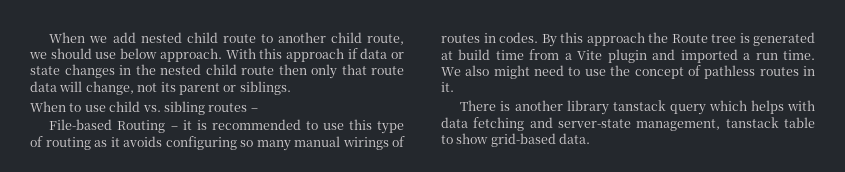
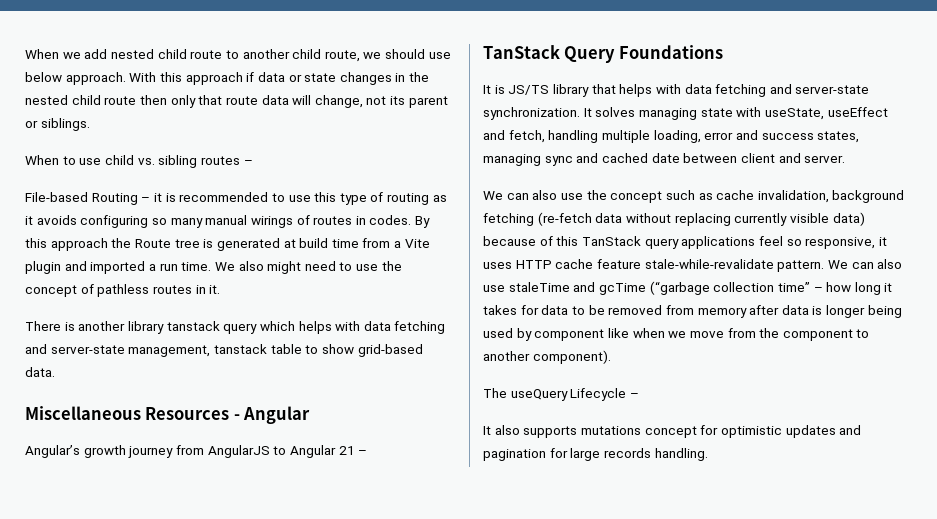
+ Miscellaneous Resources - Angular
+ Angular’s growth journey from AngularJS to Angular 21 –
+ TanStack Query Foundations
+ It is JS/TS library that helps with data fetching and server-state synchronization. It solves managing state with useState, useEffect and fetch, handling multiple loading, error and success states, managing sync and cached date between client and server.
+ We can also use the concept such as cache invalidation, background fetching (re-fetch data without replacing currently visible data) because of this TanStack query applications feel so responsive, it uses HTTP cache feature stale-while-revalidate pattern. We can also use staleTime and gcTime (“garbage collection time” – how long it takes for data to be removed from memory after data is longer being used by component like when we move from the component to another component).
+ The useQuery Lifecycle –
+ It also supports mutations concept for optimistic updates and pagination for large records handling.

